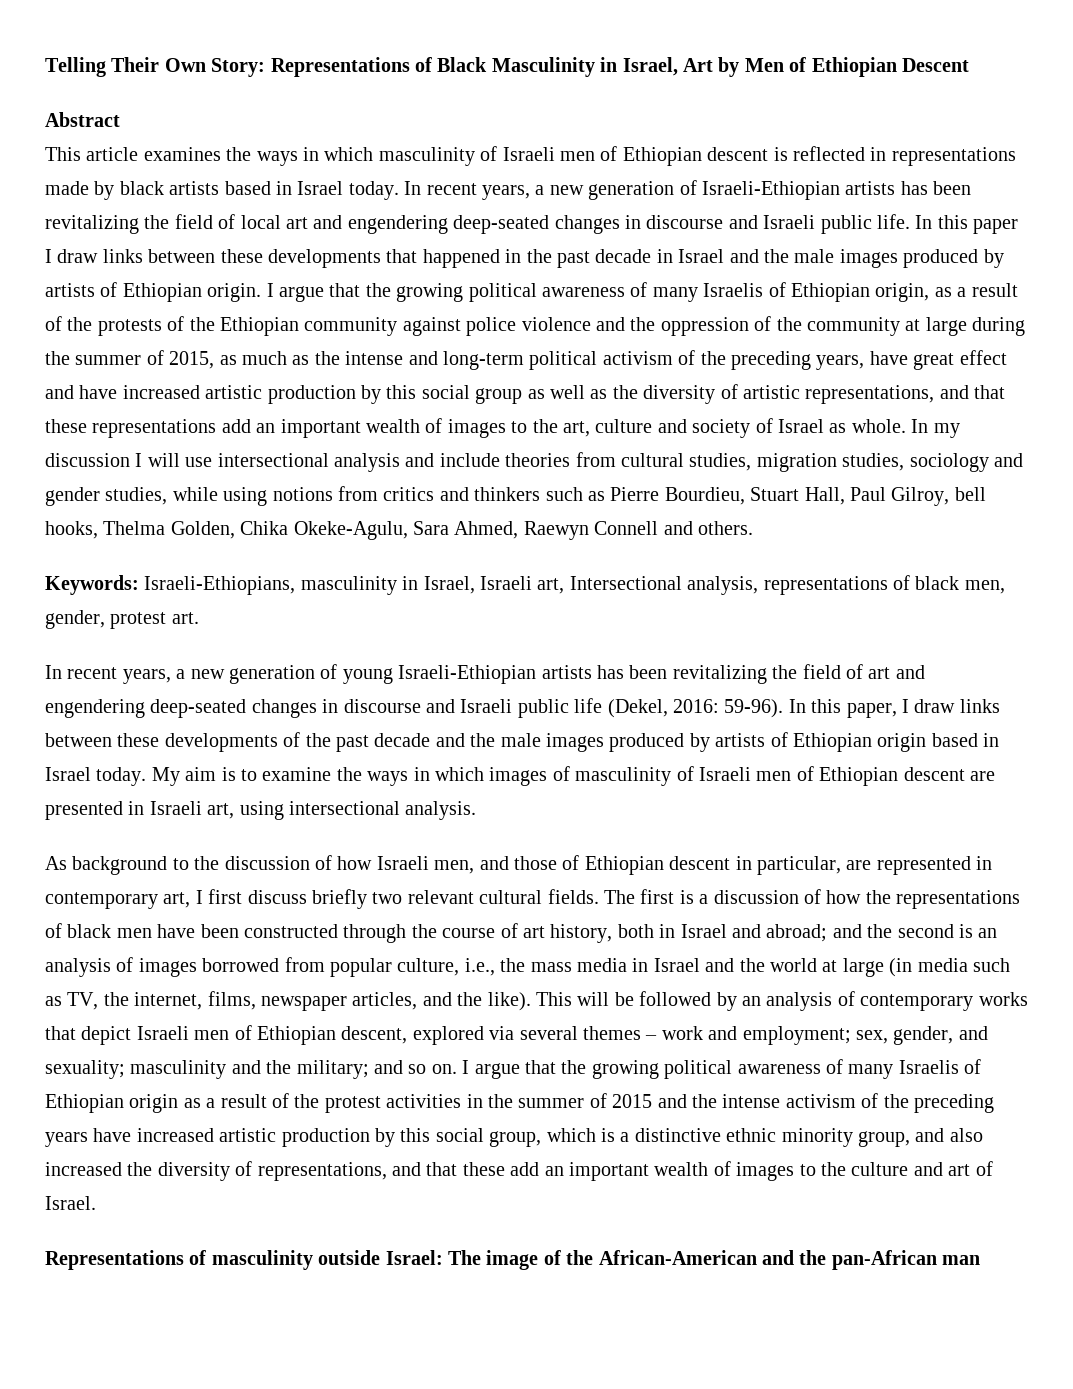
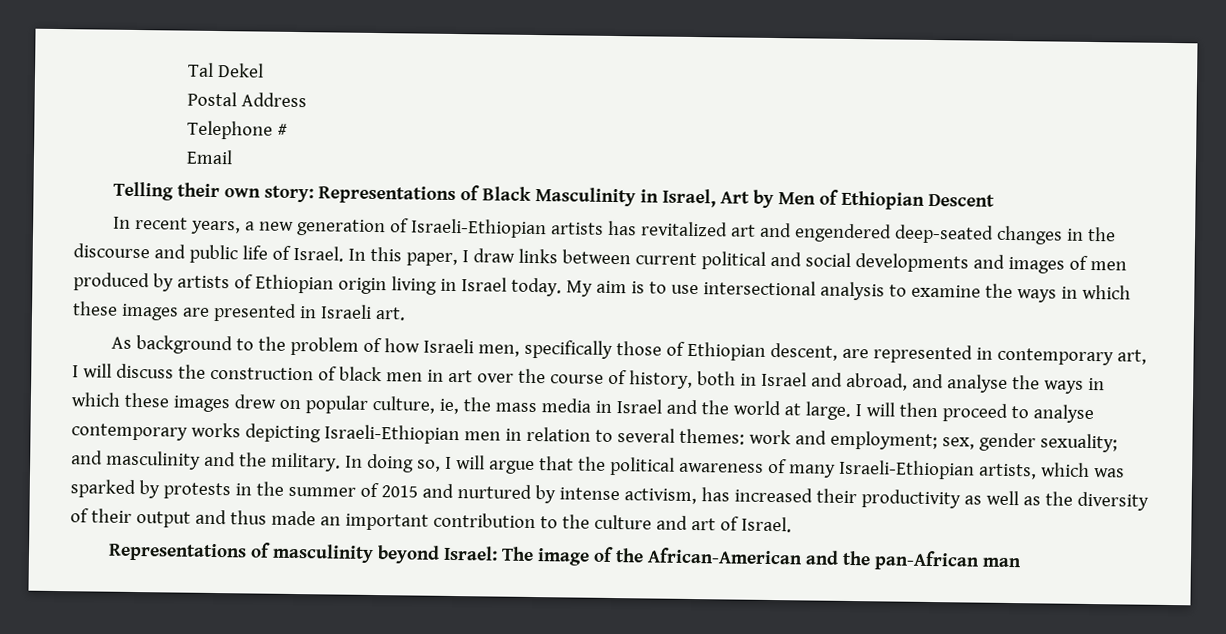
- Telling Their Own Story: Representations of Black Masculinity in Israel, Art by Men of Ethiopian Descent
+ Tal Dekel
+ Postal Address
+ Telephone #
+ Email
+ Telling their own story: Representations of Black Masculinity in Israel, Art by Men of Ethiopian Descent
- Abstract
- This article examines the ways in which masculinity of Israeli men of Ethiopian descent is reflected in representations made by black artists based in Israel today. In recent years, a new generation of Israeli-Ethiopian artists has been revitalizing the field of local art and engendering deep-seated changes in discourse and Israeli public life. In this paper I draw links between these developments that happened in the past decade in Israel and the male images produced by artists of Ethiopian origin. I argue that the growing political awareness of many Israelis of Ethiopian origin, as a result of the protests of the Ethiopian community against police violence and the oppression of the community at large during the summer of 2015, as much as the intense and long-term political activism of the preceding years, have great effect and have increased artistic production by this social group as well as the diversity of artistic representations, and that these representations add an important wealth of images to the art, culture and society of Israel as whole. In my discussion I will use intersectional analysis and include theories from cultural studies, migration studies, sociology and gender studies, while using notions from critics and thinkers such as Pierre Bourdieu, Stuart Hall, Paul Gilroy, bell hooks, Thelma Golden, Chika Okeke-Agulu, Sara Ahmed, Raewyn Connell and others.
- Keywords: Israeli-Ethiopians, masculinity in Israel, Israeli art, Intersectional analysis, representations of black men, gender, protest art.
- In recent years, a new generation of young Israeli-Ethiopian artists has been revitalizing the field of art and engendering deep-seated changes in discourse and Israeli public life (Dekel, 2016: 59-96).
+ In recent years, a new generation of Israeli-Ethiopian artists has revitalized art and engendered deep-seated changes in the discourse and public life of Israel.
- In this paper, I draw links between these developments of the past decade and the male images produced by artists of Ethiopian origin based in Israel today.
+ In this paper, I draw links between current political and social developments and images of men produced by artists of Ethiopian origin living in Israel today.
- My aim is to examine the ways in which images of masculinity of Israeli men of Ethiopian descent are presented in Israeli art, using intersectional analysis.
+ My aim is to use intersectional analysis to examine the ways in which these images are presented in Israeli art.
- As background to the discussion of how Israeli men, and those of Ethiopian descent in particular, are represented in contemporary art, I first discuss briefly two relevant cultural fields. The first is a discussion of how the representations of black men have been constructed through the course of art history, both in Israel and abroad; and the second is an analysis of images borrowed from popular culture, i.e., the mass media in Israel and the world at large (in media such as TV, the internet, films, newspaper articles, and the like). This will be followed by an analysis of contemporary works that depict Israeli men of Ethiopian descent, explored via several themes – work and employment; sex, gender, and sexuality; masculinity and the military; and so on. I argue that the growing political awareness of many Israelis of Ethiopian origin as a result of the protest activities in the summer of 2015 and the intense activism of the preceding years have increased artistic production by this social group, which is a distinctive ethnic minority group, and also increased the diversity of representations, and that these add an important wealth of images to the culture and art of Israel.
+ As background to the problem of how Israeli men, specifically those of Ethiopian descent, are represented in contemporary art, I will discuss the construction of black men in art over the course of history, both in Israel and abroad, and analyse the ways in which these images drew on popular culture, ie, the mass media in Israel and the world at large. I will then proceed to analyse contemporary works depicting Israeli-Ethiopian men in relation to several themes: work and employment; sex, gender sexuality; and masculinity and the military. In doing so, I will argue that the political awareness of many Israeli-Ethiopian artists, which was sparked by protests in the summer of 2015 and nurtured by intense activism, has increased their productivity as well as the diversity of their output and thus made an important contribution to the culture and art of Israel.
- Representations of masculinity outside Israel: The image of the African-American and the pan-African man
+ Representations of masculinity beyond Israel: The image of the African-American and the pan-African man

